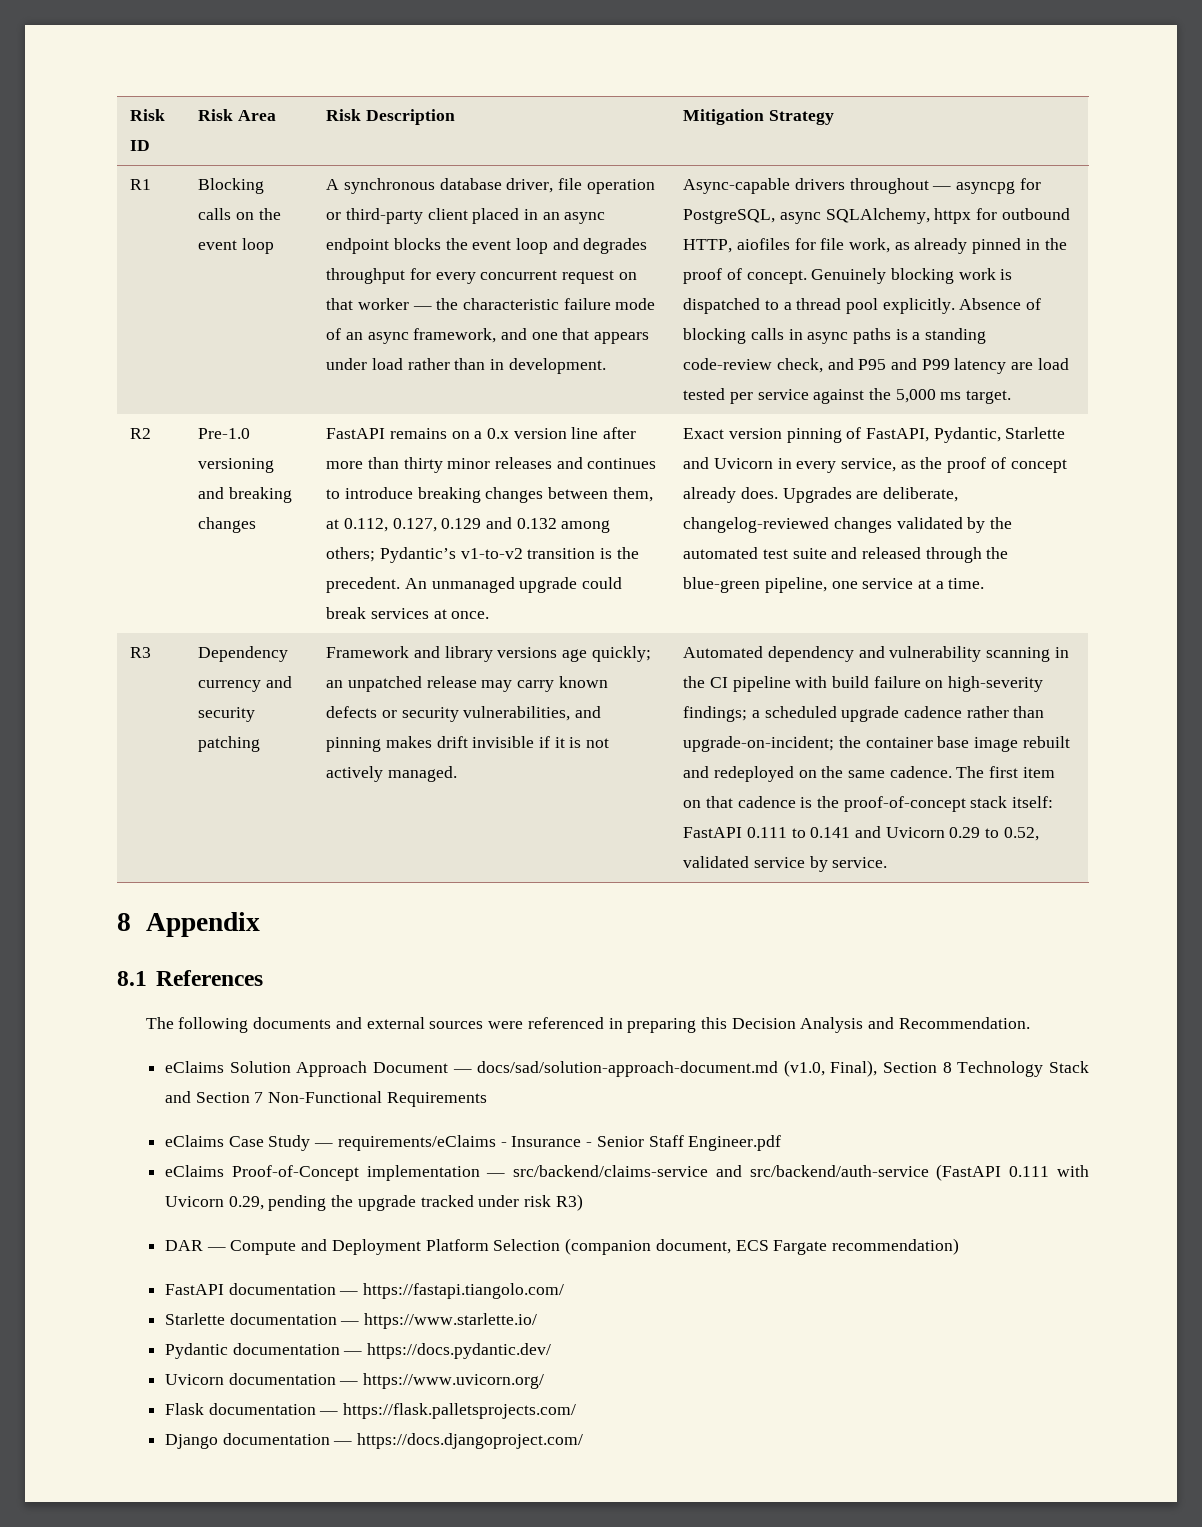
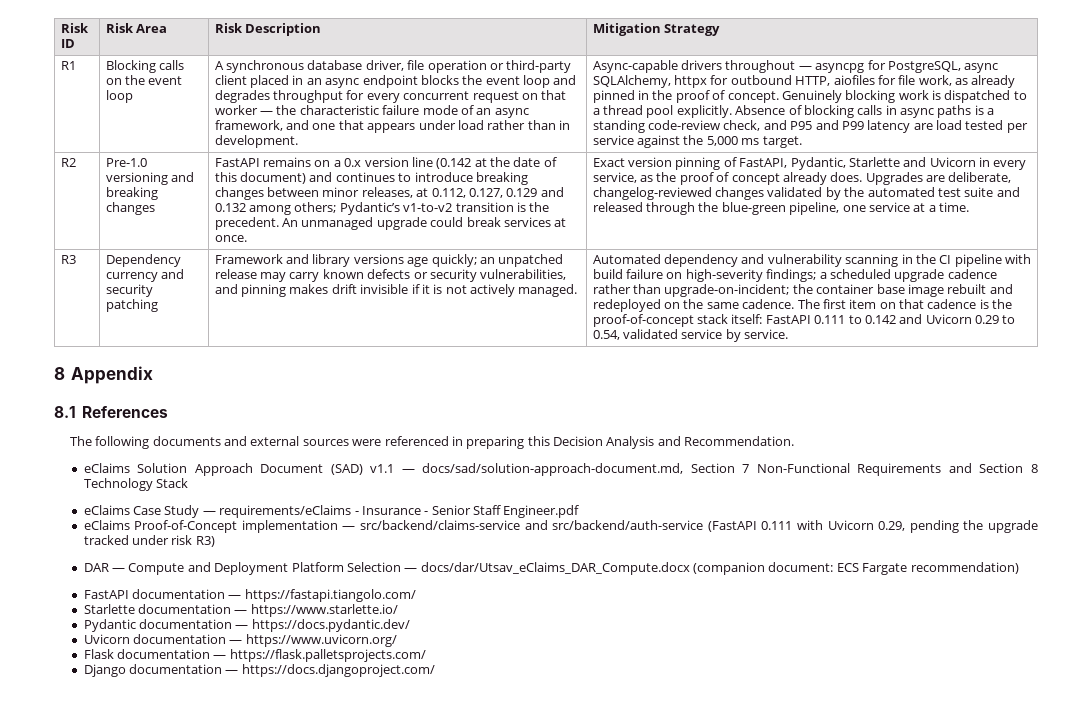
- FastAPI remains on a 0.x version line after more than thirty minor releases and continues to introduce breaking changes between them, at 0.112, 0.127, 0.129 and 0.132 among others; Pydantic’s v1-to-v2 transition is the precedent.
+ FastAPI remains on a 0.x version line (0.142 at the date of this document) and continues to introduce breaking changes between minor releases, at 0.112, 0.127, 0.129 and 0.132 among others; Pydantic’s v1-to-v2 transition is the precedent.
- The first item on that cadence is the proof-of-concept stack itself: FastAPI 0.111 to 0.141 and Uvicorn 0.29 to 0.52, validated service by service.
+ The first item on that cadence is the proof-of-concept stack itself: FastAPI 0.111 to 0.142 and Uvicorn 0.29 to 0.54, validated service by service.
- eClaims Solution Approach Document — docs/sad/solution-approach-document.md (v1.0, Final), Section 8 Technology Stack and Section 7 Non-Functional Requirements
+ eClaims Solution Approach Document (SAD) v1.1 — docs/sad/solution-approach-document.md, Section 7 Non-Functional Requirements and Section 8 Technology Stack
- DAR — Compute and Deployment Platform Selection (companion document, ECS Fargate recommendation)
+ DAR — Compute and Deployment Platform Selection — docs/dar/Utsav_eClaims_DAR_Compute.docx (companion document: ECS Fargate recommendation)

